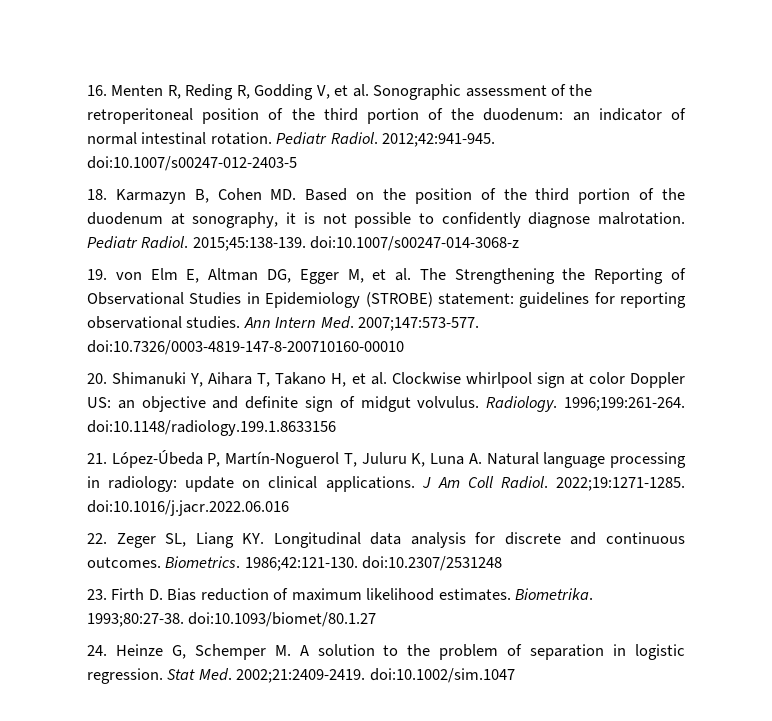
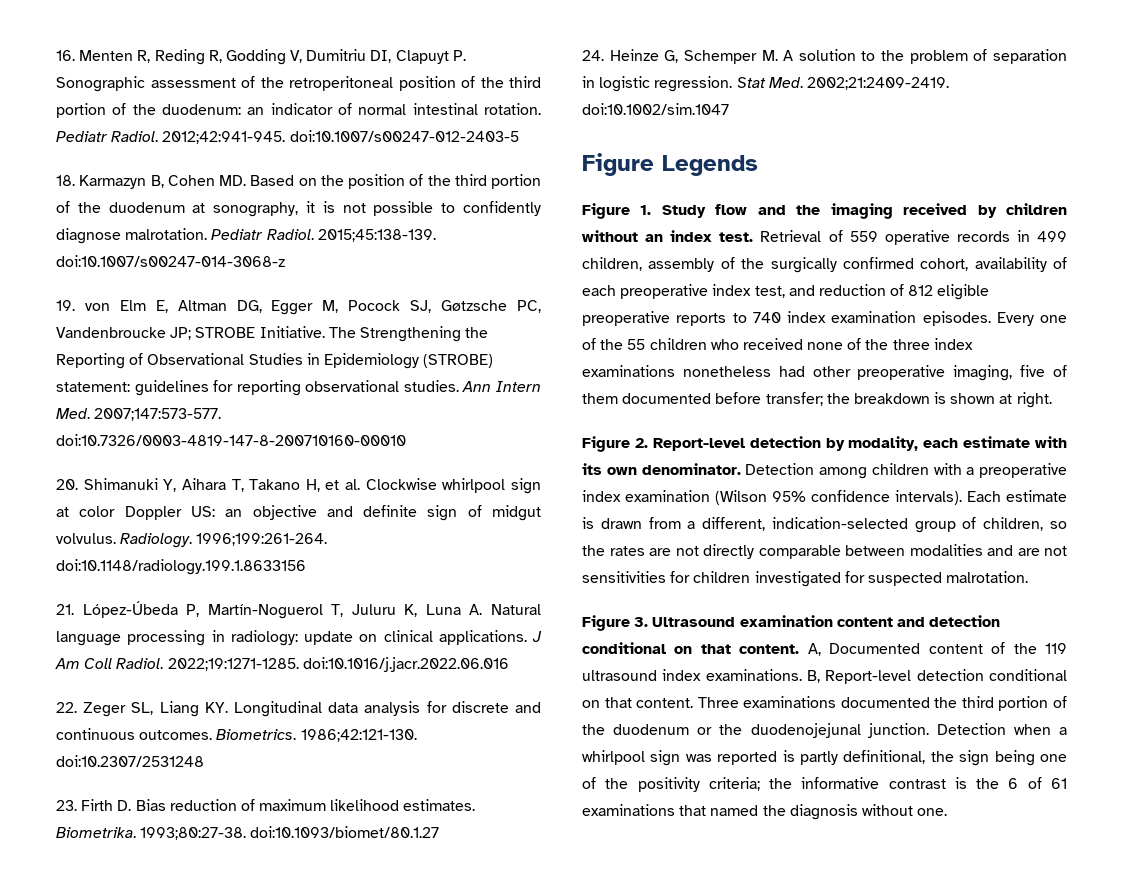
- 16. Menten R, Reding R, Godding V, et al. Sonographic assessment of the retroperitoneal position of the third portion of the duodenum: an indicator of normal intestinal rotation.
+ 16. Menten R, Reding R, Godding V, Dumitriu DI, Clapuyt P. Sonographic assessment of the retroperitoneal position of the third portion of the duodenum: an indicator of normal intestinal rotation.
- 19. von Elm E, Altman DG, Egger M, et al. The Strengthening the Reporting of Observational Studies in Epidemiology (STROBE) statement: guidelines for reporting observational studies.
+ 19. von Elm E, Altman DG, Egger M, Pocock SJ, Gøtzsche PC, Vandenbroucke JP; STROBE Initiative. The Strengthening the Reporting of Observational Studies in Epidemiology (STROBE) statement: guidelines for reporting observational studies.
+ Figure Legends
+ Figure 1. Study flow and the imaging received by children without an index test. Retrieval of 559 operative records in 499 children, assembly of the surgically confirmed cohort, availability of each preoperative index test, and reduction of 812 eligible preoperative reports to 740 index examination episodes. Every one of the 55 children who received none of the three index examinations nonetheless had other preoperative imaging, five of them documented before transfer; the breakdown is shown at right.
+ Figure 2. Report-level detection by modality, each estimate with its own denominator. Detection among children with a preoperative index examination (Wilson 95% confidence intervals). Each estimate is drawn from a different, indication-selected group of children, so the rates are not directly comparable between modalities and are not sensitivities for children investigated for suspected malrotation.
+ Figure 3. Ultrasound examination content and detection conditional on that content. A, Documented content of the 119 ultrasound index examinations. B, Report-level detection conditional on that content. Three examinations documented the third portion of the duodenum or the duodenojejunal junction. Detection when a whirlpool sign was reported is partly definitional, the sign being one of the positivity criteria; the informative contrast is the 6 of 61 examinations that named the diagnosis without one.

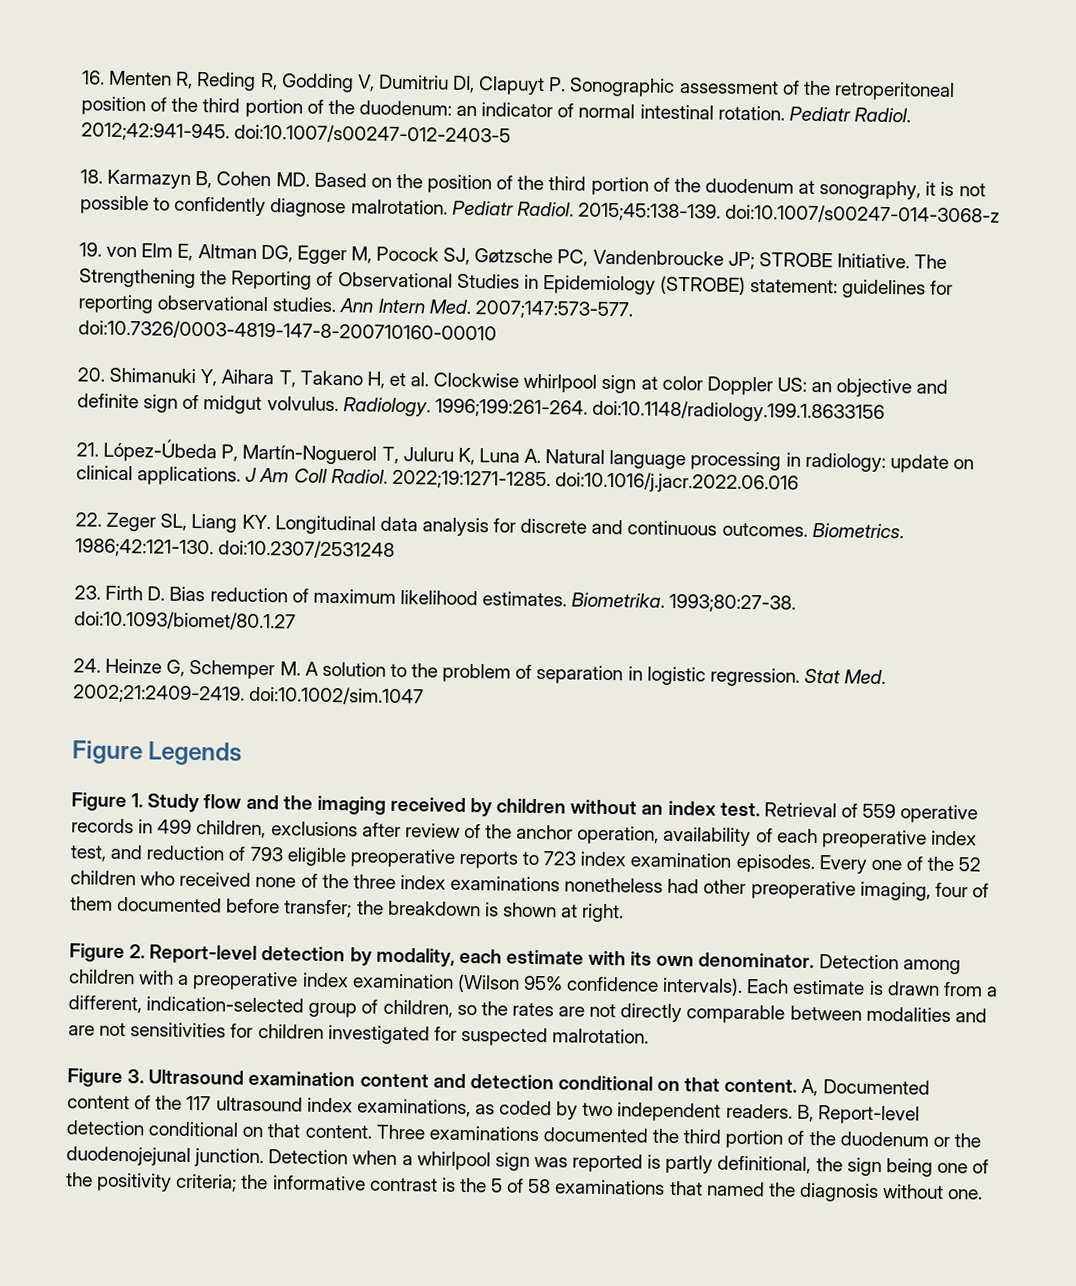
- Retrieval of 559 operative records in 499 children, assembly of the surgically confirmed cohort, availability of each preoperative index test, and reduction of 812 eligible preoperative reports to 740 index examination episodes.
+ Retrieval of 559 operative records in 499 children, exclusions after review of the anchor operation, availability of each preoperative index test, and reduction of 793 eligible preoperative reports to 723 index examination episodes.
- Every one of the 55 children who received none of the three index examinations nonetheless had other preoperative imaging, five of them documented before transfer; the breakdown is shown at right.
+ Every one of the 52 children who received none of the three index examinations nonetheless had other preoperative imaging, four of them documented before transfer; the breakdown is shown at right.
- A, Documented content of the 119 ultrasound index examinations.
+ A, Documented content of the 117 ultrasound index examinations, as coded by two independent readers.
- Detection when a whirlpool sign was reported is partly definitional, the sign being one of the positivity criteria; the informative contrast is the 6 of 61 examinations that named the diagnosis without one.
+ Detection when a whirlpool sign was reported is partly definitional, the sign being one of the positivity criteria; the informative contrast is the 5 of 58 examinations that named the diagnosis without one.

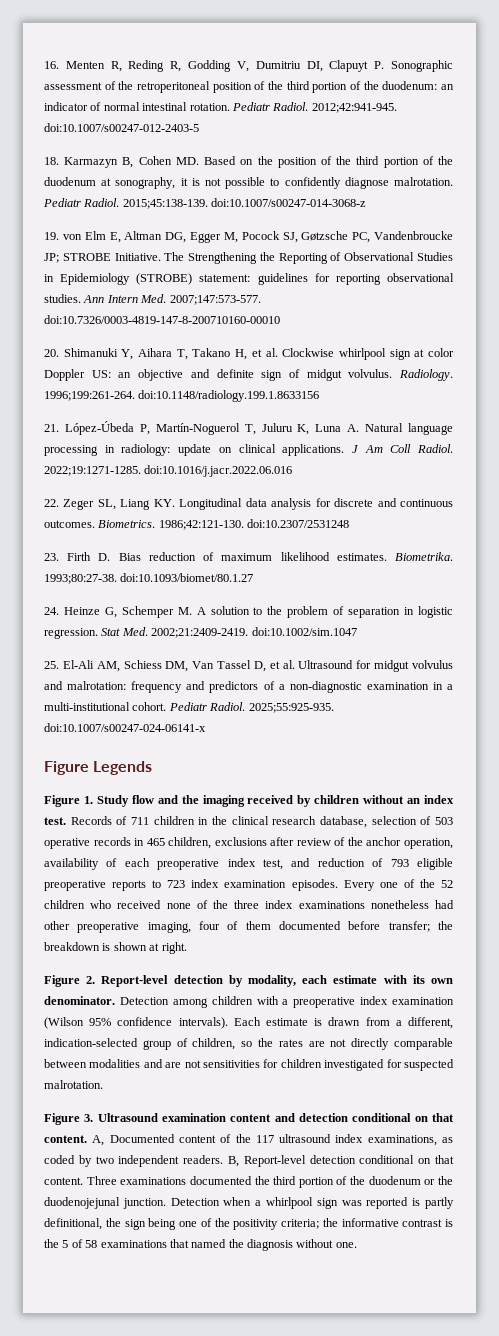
+ 25. El-Ali AM, Schiess DM, Van Tassel D, et al. Ultrasound for midgut volvulus and malrotation: frequency and predictors of a non-diagnostic examination in a multi-institutional cohort. Pediatr Radiol. 2025;55:925-935. doi:10.1007/s00247-024-06141-x
- Retrieval of 559 operative records in 499 children, exclusions after review of the anchor operation, availability of each preoperative index test, and reduction of 793 eligible preoperative reports to 723 index examination episodes.
+ Records of 711 children in the clinical research database, selection of 503 operative records in 465 children, exclusions after review of the anchor operation, availability of each preoperative index test, and reduction of 793 eligible preoperative reports to 723 index examination episodes.

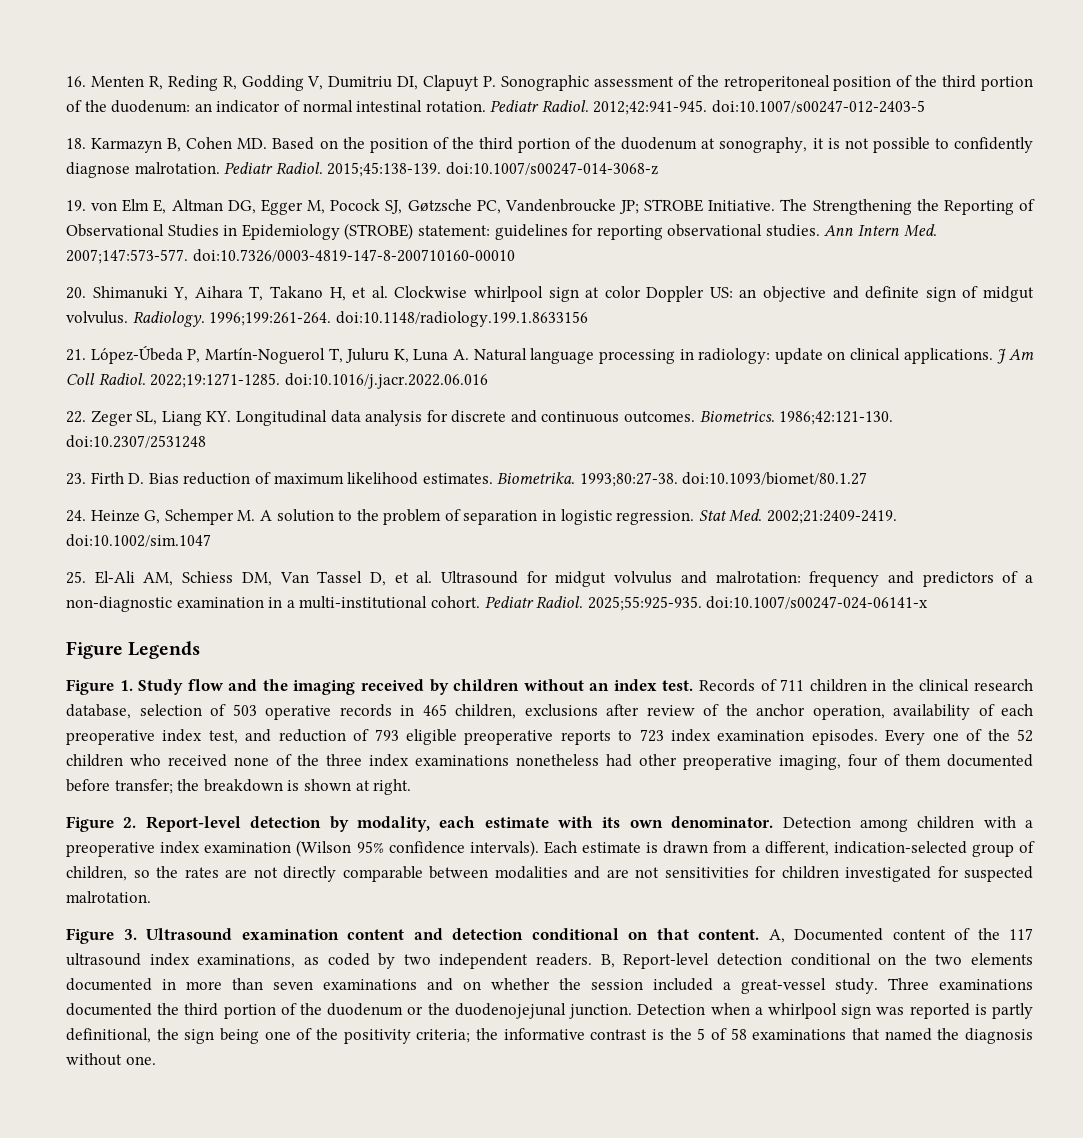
- B, Report-level detection conditional on that content.
+ B, Report-level detection conditional on the two elements documented in more than seven examinations and on whether the session included a great-vessel study.

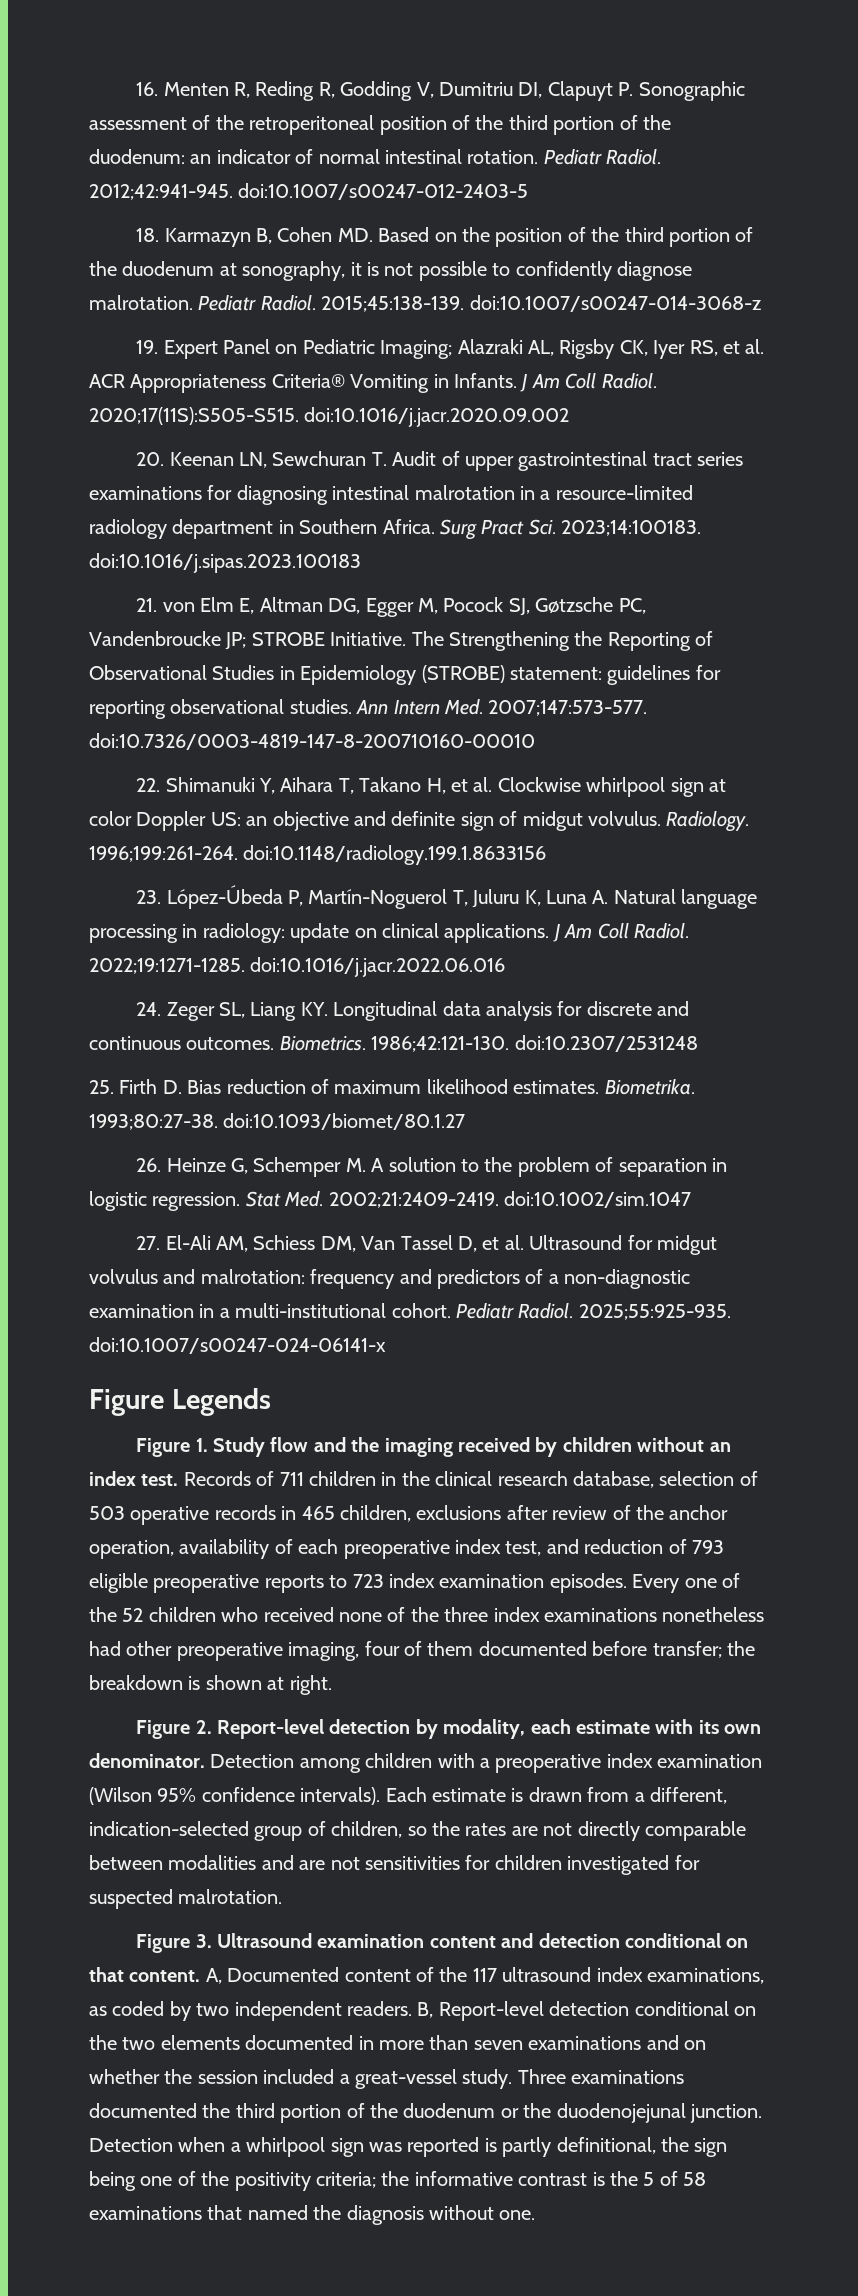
- 19. von Elm E, Altman DG, Egger M, Pocock SJ, Gøtzsche PC, Vandenbroucke JP; STROBE Initiative.
+ 19. Expert Panel on Pediatric Imaging; Alazraki AL, Rigsby CK, Iyer RS, et al. ACR Appropriateness Criteria® Vomiting in Infants. J Am Coll Radiol. 2020;17(11S):S505-S515. doi:10.1016/j.jacr.2020.09.002
+ 20. Keenan LN, Sewchuran T. Audit of upper gastrointestinal tract series examinations for diagnosing intestinal malrotation in a resource-limited radiology department in Southern Africa. Surg Pract Sci. 2023;14:100183. doi:10.1016/j.sipas.2023.100183
+ 21. von Elm E, Altman DG, Egger M, Pocock SJ, Gøtzsche PC, Vandenbroucke JP; STROBE Initiative.
- 20. Shimanuki Y, Aihara T, Takano H, et al. Clockwise whirlpool sign at color Doppler US: an objective and definite sign of midgut volvulus.
+ 22. Shimanuki Y, Aihara T, Takano H, et al. Clockwise whirlpool sign at color Doppler US: an objective and definite sign of midgut volvulus.
- 21. López-Úbeda P, Martín-Noguerol T, Juluru K, Luna A. Natural language processing in radiology: update on clinical applications.
+ 23. López-Úbeda P, Martín-Noguerol T, Juluru K, Luna A. Natural language processing in radiology: update on clinical applications.
- 22. Zeger SL, Liang KY. Longitudinal data analysis for discrete and continuous outcomes.
+ 24. Zeger SL, Liang KY. Longitudinal data analysis for discrete and continuous outcomes.
- 23. Firth D. Bias reduction of maximum likelihood estimates.
+ 25. Firth D. Bias reduction of maximum likelihood estimates.
- 24. Heinze G, Schemper M. A solution to the problem of separation in logistic regression.
+ 26. Heinze G, Schemper M. A solution to the problem of separation in logistic regression.
- 25. El-Ali AM, Schiess DM, Van Tassel D, et al. Ultrasound for midgut volvulus and malrotation: frequency and predictors of a non-diagnostic examination in a multi-institutional cohort.
+ 27. El-Ali AM, Schiess DM, Van Tassel D, et al. Ultrasound for midgut volvulus and malrotation: frequency and predictors of a non-diagnostic examination in a multi-institutional cohort.

